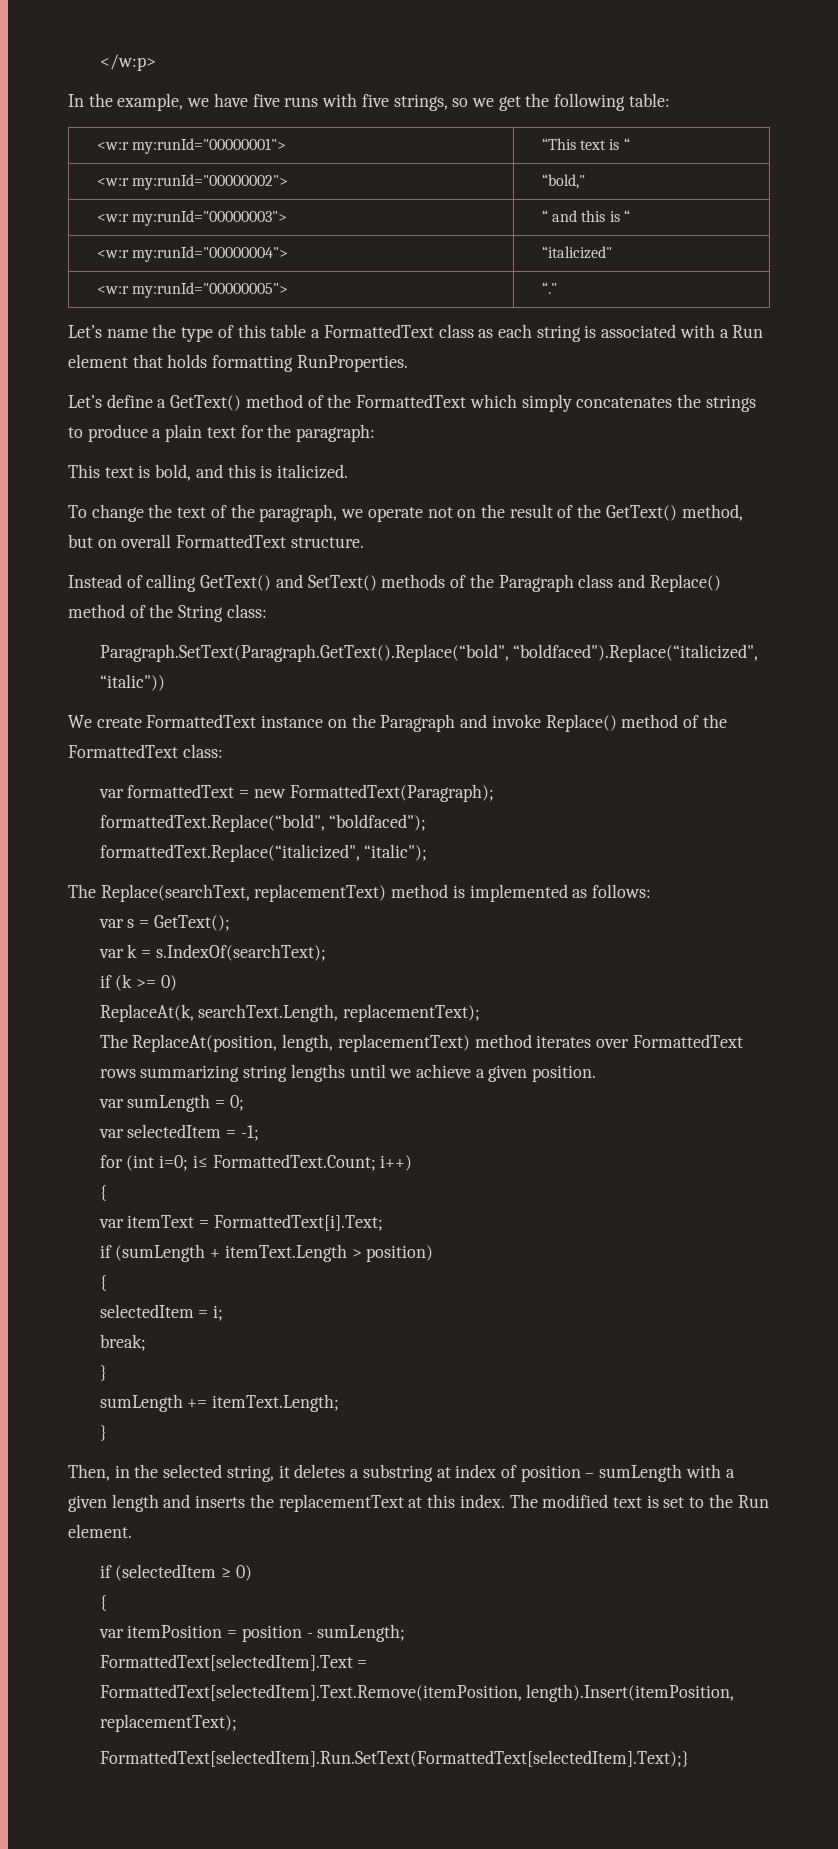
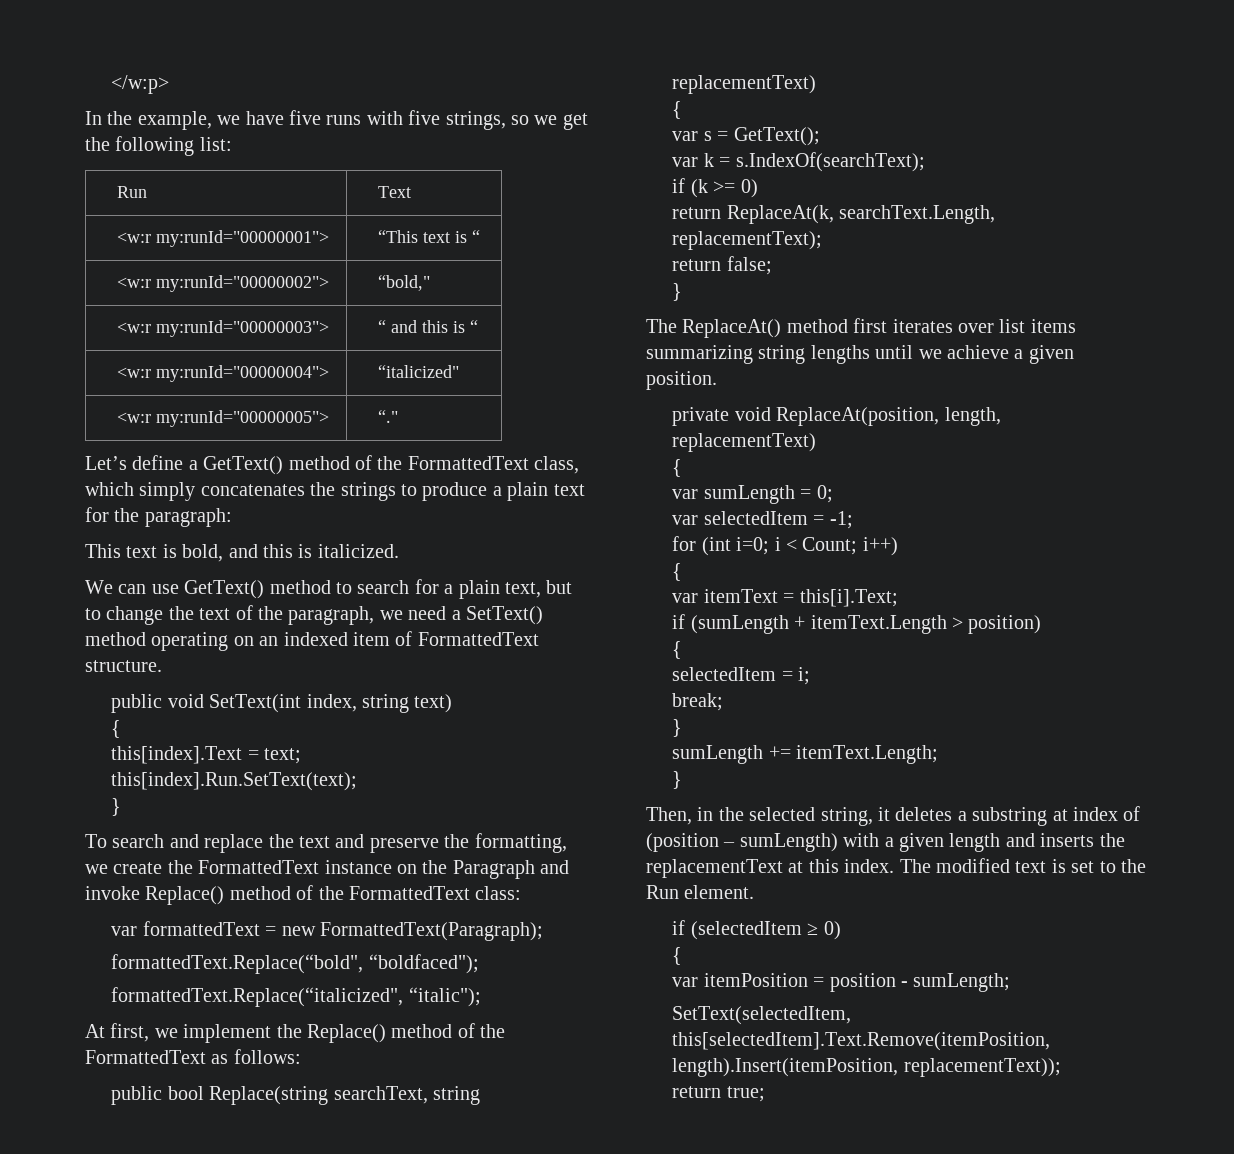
- In the example, we have five runs with five strings, so we get the following table:
+ In the example, we have five runs with five strings, so we get the following list:
+ Run | Text
- Let’s name the type of this table a FormattedText class as each string is associated with a Run element that holds formatting RunProperties.
- Let’s define a GetText() method of the FormattedText which simply concatenates the strings to produce a plain text for the paragraph:
+ Let’s define a GetText() method of the FormattedText class, which simply concatenates the strings to produce a plain text for the paragraph:
- To change the text of the paragraph, we operate not on the result of the GetText() method, but on overall FormattedText structure.
- Instead of calling GetText() and SetText() methods of the Paragraph class and Replace() method of the String class:
- Paragraph.SetText(Paragraph.GetText().Replace(“bold", “boldfaced").Replace(“italicized", “italic"))
- We create FormattedText instance on the Paragraph and invoke Replace() method of the FormattedText class:
+ We can use GetText() method to search for a plain text, but to change the text of the paragraph, we need a SetText() method operating on an indexed item of FormattedText structure.
+ public void SetText(int index, string text)
+ {
+ this[index].Text = text;
+ this[index].Run.SetText(text);
+ }
+ To search and replace the text and preserve the formatting, we create the FormattedText instance on the Paragraph and invoke Replace() method of the FormattedText class:
- The Replace(searchText, replacementText) method is implemented as follows:
+ At first, we implement the Replace() method of the FormattedText as follows:
+ public bool Replace(string searchText, string replacementText)
+ {
- ReplaceAt(k, searchText.Length, replacementText);
+ return ReplaceAt(k, searchText.Length, replacementText);
- The ReplaceAt(position, length, replacementText) method iterates over FormattedText rows summarizing string lengths until we achieve a given position.
+ return false;
+ }
+ The ReplaceAt() method first iterates over list items summarizing string lengths until we achieve a given position.
+ private void ReplaceAt(position, length, replacementText)
+ {
- for (int i=0; i≤ FormattedText.Count; i++)
+ for (int i=0; i < Count; i++)
- var itemText = FormattedText[i].Text;
+ var itemText = this[i].Text;
- Then, in the selected string, it deletes a substring at index of position – sumLength with a given length and inserts the replacementText at this index.
+ Then, in the selected string, it deletes a substring at index of (position – sumLength) with a given length and inserts the replacementText at this index.
- FormattedText[selectedItem].Text = FormattedText[selectedItem].Text.Remove(itemPosition, length).Insert(itemPosition, replacementText);
- FormattedText[selectedItem].Run.SetText(FormattedText[selectedItem].Text);}
+ SetText(selectedItem, this[selectedItem].Text.Remove(itemPosition, length).Insert(itemPosition, replacementText));
+ return true;

